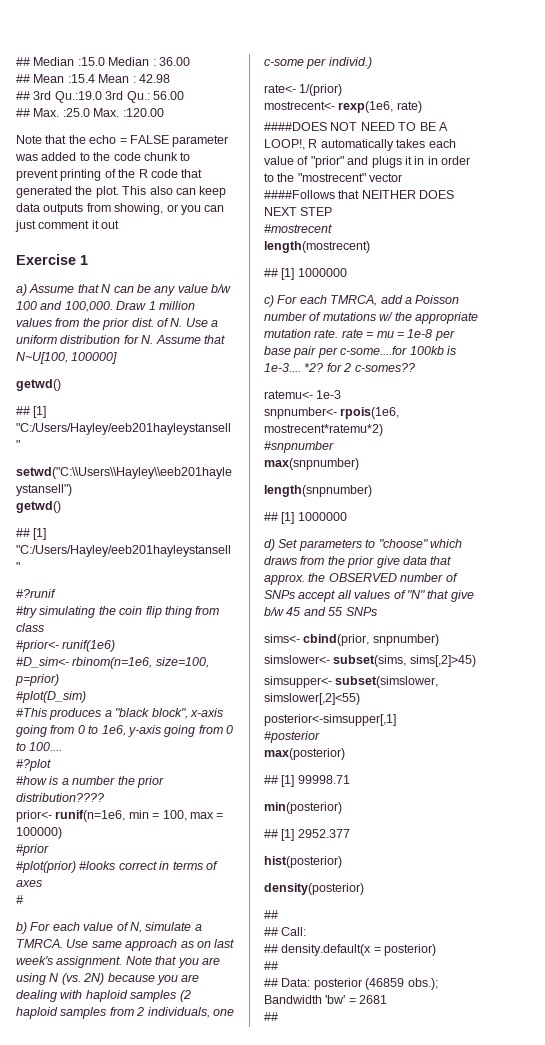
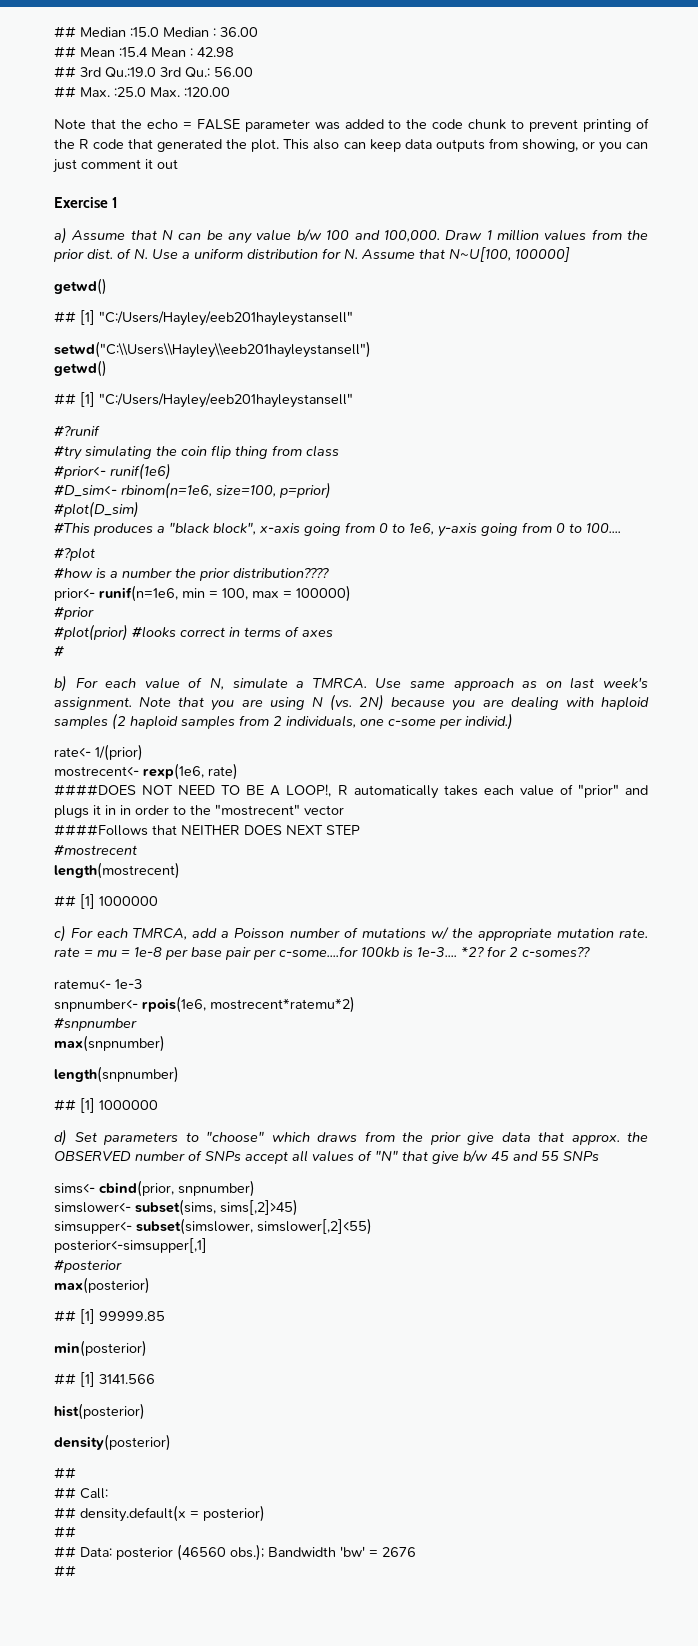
- ## [1] 99998.71
+ ## [1] 99999.85
- ## [1] 2952.377
+ ## [1] 3141.566
- ## Data: posterior (46859 obs.); Bandwidth 'bw' = 2681
+ ## Data: posterior (46560 obs.); Bandwidth 'bw' = 2676

